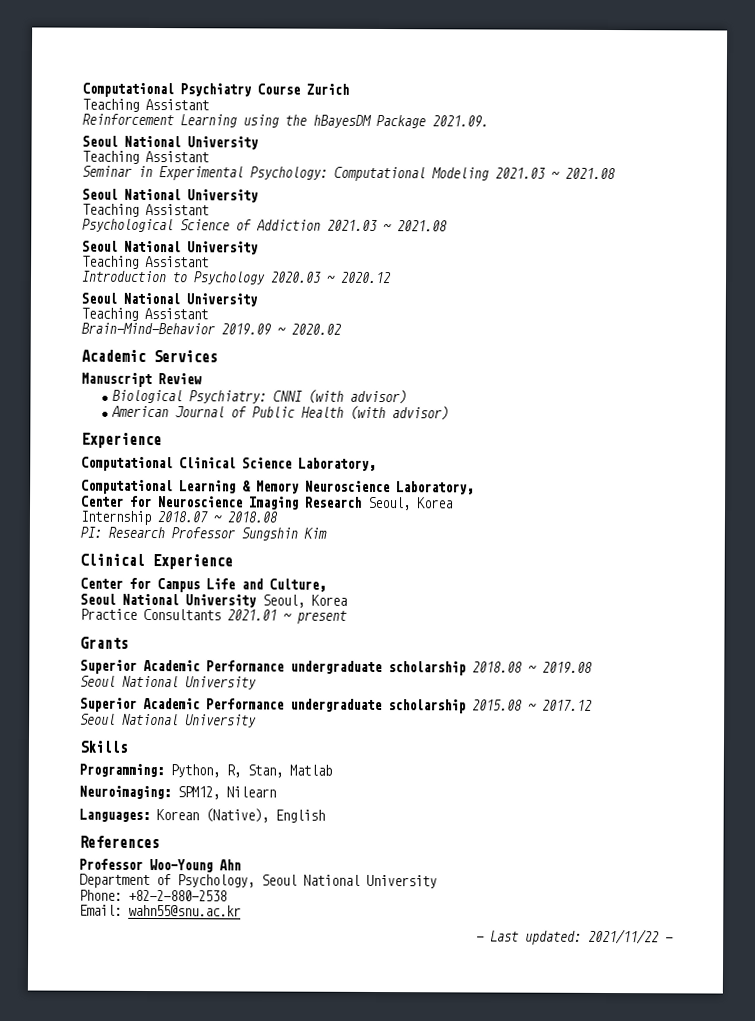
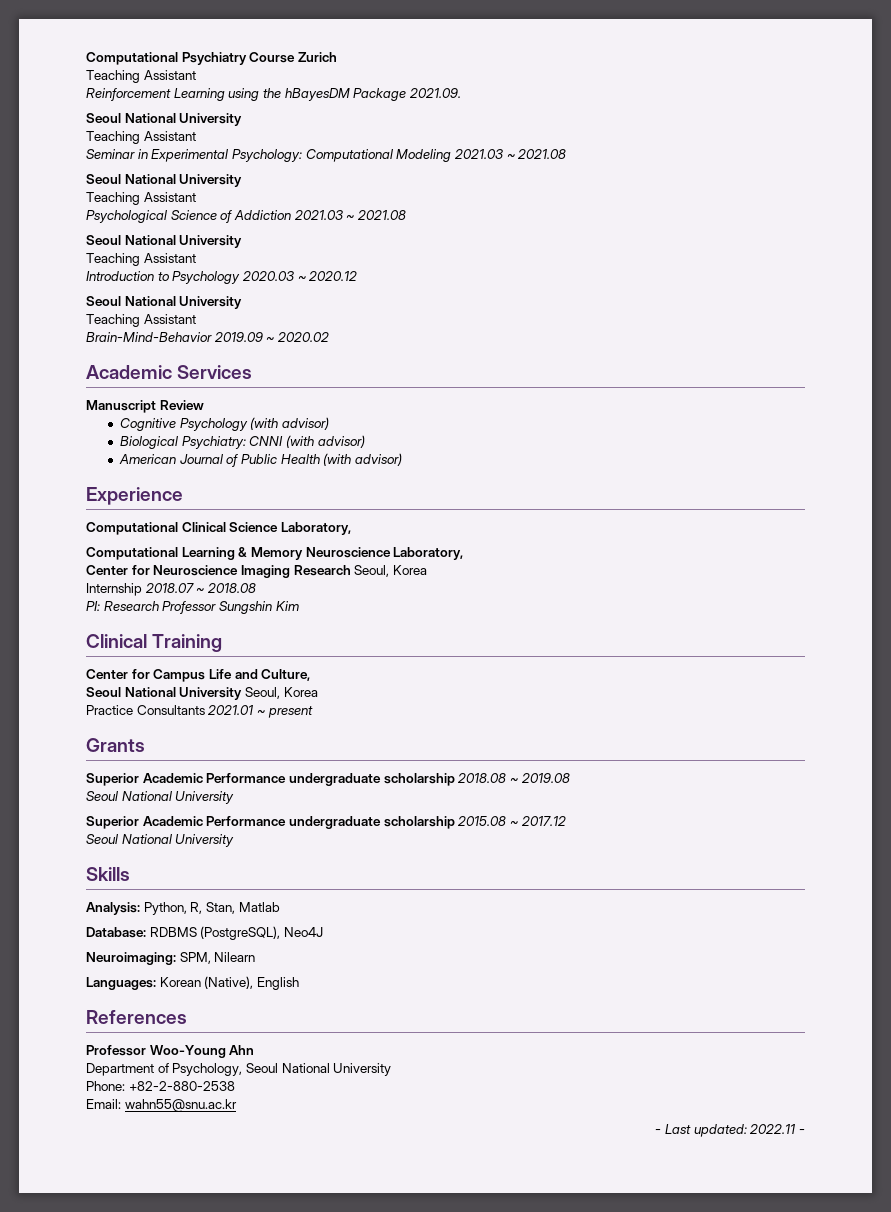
+ Cognitive Psychology (with advisor)
- Clinical Experience
+ Clinical Training
- Programming: Python, R, Stan, Matlab
+ Analysis: Python, R, Stan, Matlab
+ Database: RDBMS (PostgreSQL), Neo4J
- Neuroimaging: SPM12, Nilearn
+ Neuroimaging: SPM, Nilearn
- - Last updated: 2021/11/22 -
+ - Last updated: 2022.11 -

